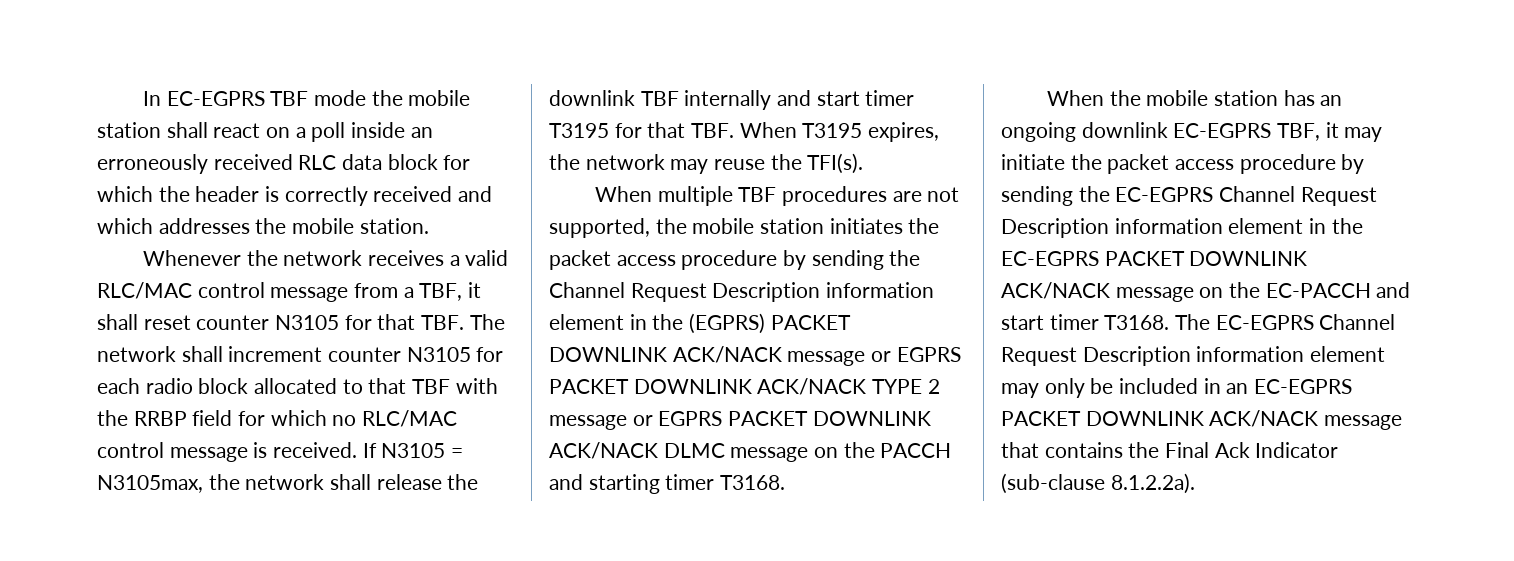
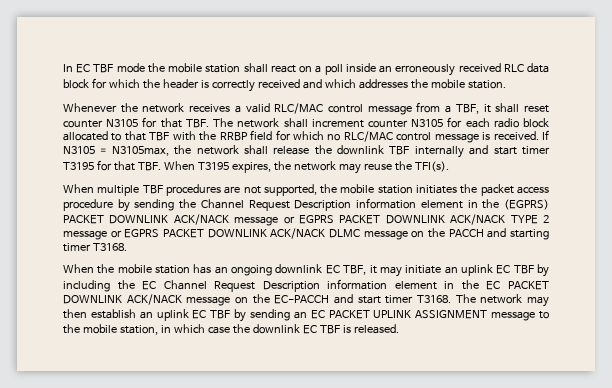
- In EC-EGPRS TBF mode the mobile station shall react on a poll inside an erroneously received RLC data block for which the header is correctly received and which addresses the mobile station.
+ In EC TBF mode the mobile station shall react on a poll inside an erroneously received RLC data block for which the header is correctly received and which addresses the mobile station.
- When the mobile station has an ongoing downlink EC-EGPRS TBF, it may initiate the packet access procedure by sending the EC-EGPRS Channel Request Description information element in the EC-EGPRS PACKET DOWNLINK ACK/NACK message on the EC-PACCH and start timer T3168.
+ When the mobile station has an ongoing downlink EC TBF, it may initiate an uplink EC TBF by including the EC Channel Request Description information element in the EC PACKET DOWNLINK ACK/NACK message on the EC-PACCH and start timer T3168.
- The EC-EGPRS Channel Request Description information element may only be included in an EC-EGPRS PACKET DOWNLINK ACK/NACK message that contains the Final Ack Indicator (sub-clause 8.1.2.2a).
+ The network may then establish an uplink EC TBF by sending an EC PACKET UPLINK ASSIGNMENT message to the mobile station, in which case the downlink EC TBF is released.

